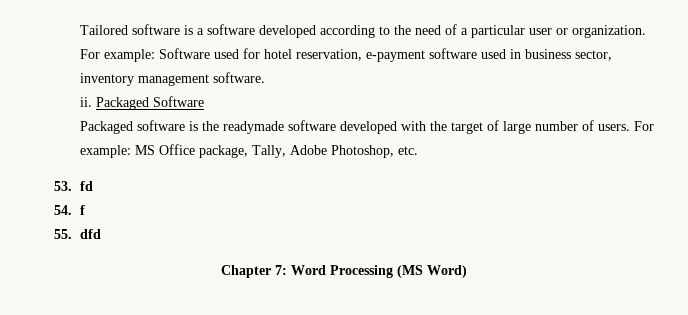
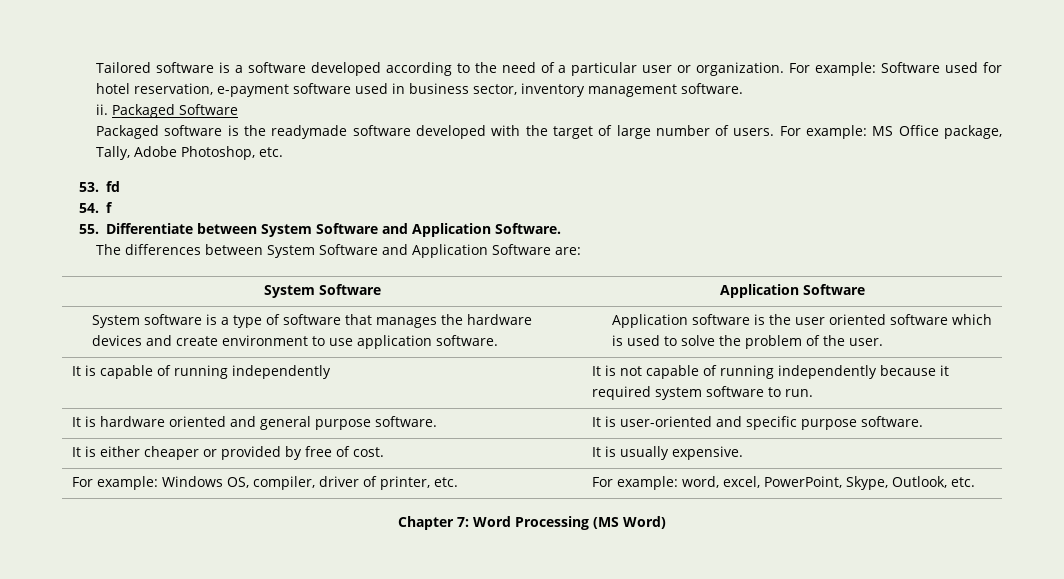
- 55. dfd
+ 55. Differentiate between System Software and Application Software.
+ The differences between System Software and Application Software are:
+ System Software | Application Software
+ System software is a type of software that manages the hardware devices and create environment to use application software. | Application software is the user oriented software which is used to solve the problem of the user.
+ It is capable of running independently | It is not capable of running independently because it required system software to run.
+ It is hardware oriented and general purpose software. | It is user-oriented and specific purpose software.
+ It is either cheaper or provided by free of cost. | It is usually expensive.
+ For example: Windows OS, compiler, driver of printer, etc. | For example: word, excel, PowerPoint, Skype, Outlook, etc.

